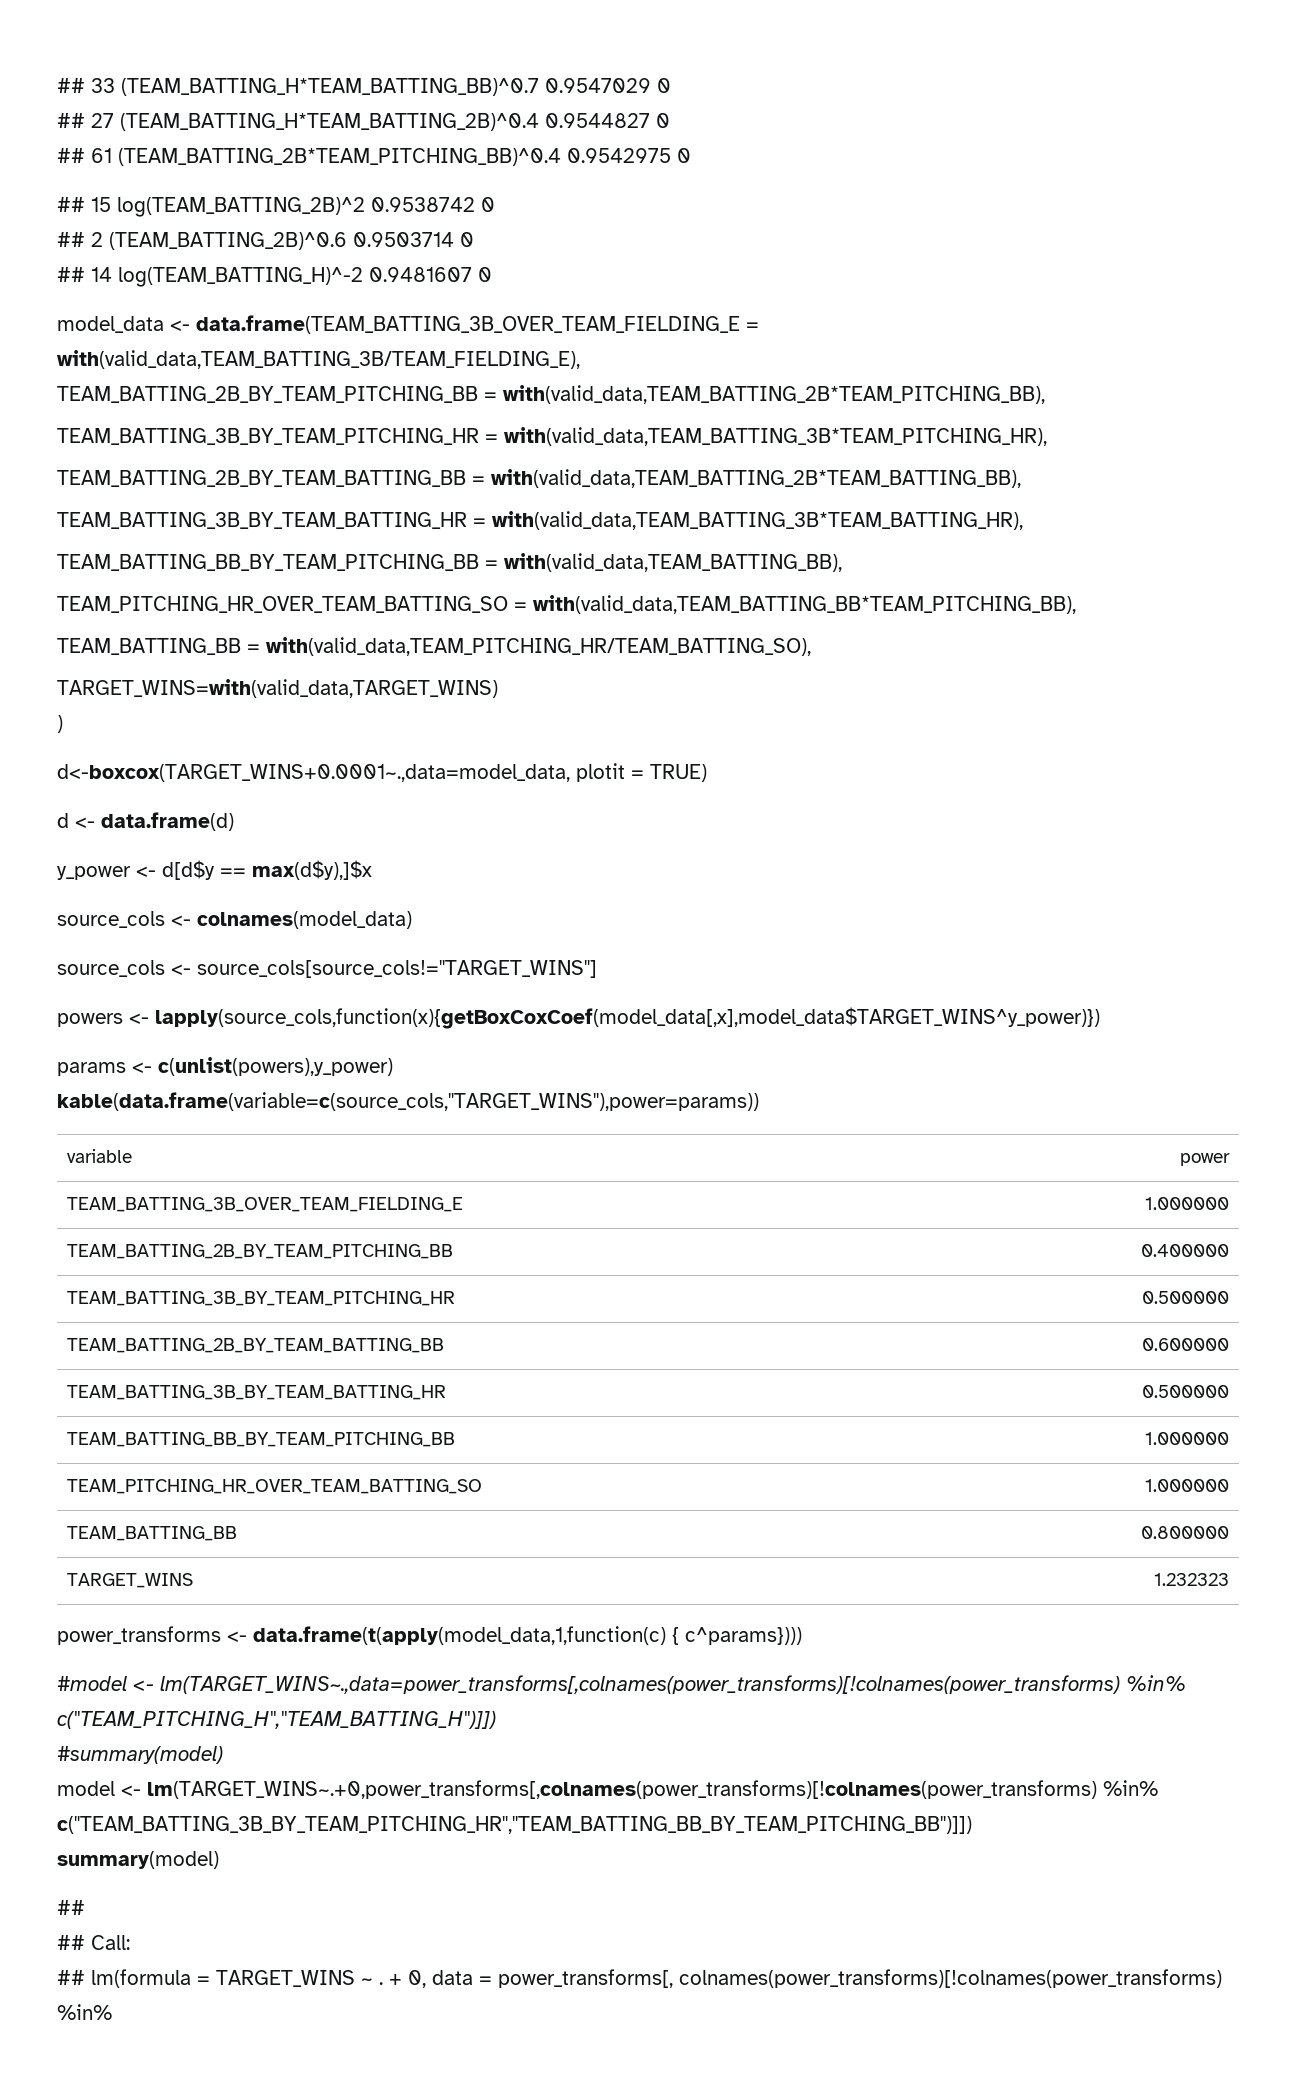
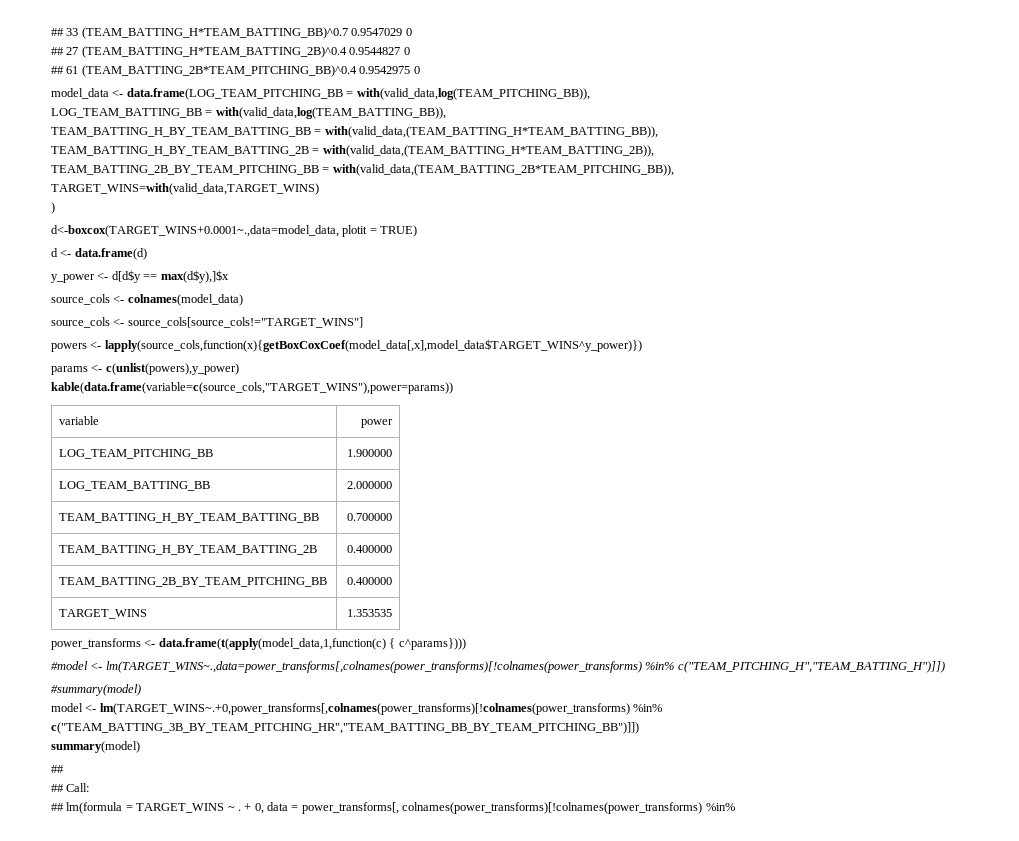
- ## 15 log(TEAM_BATTING_2B)^2 0.9538742 0
- ## 2 (TEAM_BATTING_2B)^0.6 0.9503714 0
- ## 14 log(TEAM_BATTING_H)^-2 0.9481607 0
- model_data <- data.frame(TEAM_BATTING_3B_OVER_TEAM_FIELDING_E = with(valid_data,TEAM_BATTING_3B/TEAM_FIELDING_E),
- TEAM_BATTING_2B_BY_TEAM_PITCHING_BB = with(valid_data,TEAM_BATTING_2B*TEAM_PITCHING_BB),
- TEAM_BATTING_3B_BY_TEAM_PITCHING_HR = with(valid_data,TEAM_BATTING_3B*TEAM_PITCHING_HR),
- TEAM_BATTING_2B_BY_TEAM_BATTING_BB = with(valid_data,TEAM_BATTING_2B*TEAM_BATTING_BB),
- TEAM_BATTING_3B_BY_TEAM_BATTING_HR = with(valid_data,TEAM_BATTING_3B*TEAM_BATTING_HR),
- TEAM_BATTING_BB_BY_TEAM_PITCHING_BB = with(valid_data,TEAM_BATTING_BB),
- TEAM_PITCHING_HR_OVER_TEAM_BATTING_SO = with(valid_data,TEAM_BATTING_BB*TEAM_PITCHING_BB),
- TEAM_BATTING_BB = with(valid_data,TEAM_PITCHING_HR/TEAM_BATTING_SO),
+ model_data <- data.frame(LOG_TEAM_PITCHING_BB = with(valid_data,log(TEAM_PITCHING_BB)),
+ LOG_TEAM_BATTING_BB = with(valid_data,log(TEAM_BATTING_BB)),
+ TEAM_BATTING_H_BY_TEAM_BATTING_BB = with(valid_data,(TEAM_BATTING_H*TEAM_BATTING_BB)),
+ TEAM_BATTING_H_BY_TEAM_BATTING_2B = with(valid_data,(TEAM_BATTING_H*TEAM_BATTING_2B)),
+ TEAM_BATTING_2B_BY_TEAM_PITCHING_BB = with(valid_data,(TEAM_BATTING_2B*TEAM_PITCHING_BB)),
- TEAM_BATTING_3B_OVER_TEAM_FIELDING_E | 1.000000
+ LOG_TEAM_PITCHING_BB | 1.900000
+ LOG_TEAM_BATTING_BB | 2.000000
+ TEAM_BATTING_H_BY_TEAM_BATTING_BB | 0.700000
+ TEAM_BATTING_H_BY_TEAM_BATTING_2B | 0.400000
  TEAM_BATTING_2B_BY_TEAM_PITCHING_BB | 0.400000
- TEAM_BATTING_3B_BY_TEAM_PITCHING_HR | 0.500000
- TEAM_BATTING_2B_BY_TEAM_BATTING_BB | 0.600000
- TEAM_BATTING_3B_BY_TEAM_BATTING_HR | 0.500000
- TEAM_BATTING_BB_BY_TEAM_PITCHING_BB | 1.000000
- TEAM_PITCHING_HR_OVER_TEAM_BATTING_SO | 1.000000
- TEAM_BATTING_BB | 0.800000
- TARGET_WINS | 1.232323
+ TARGET_WINS | 1.353535

